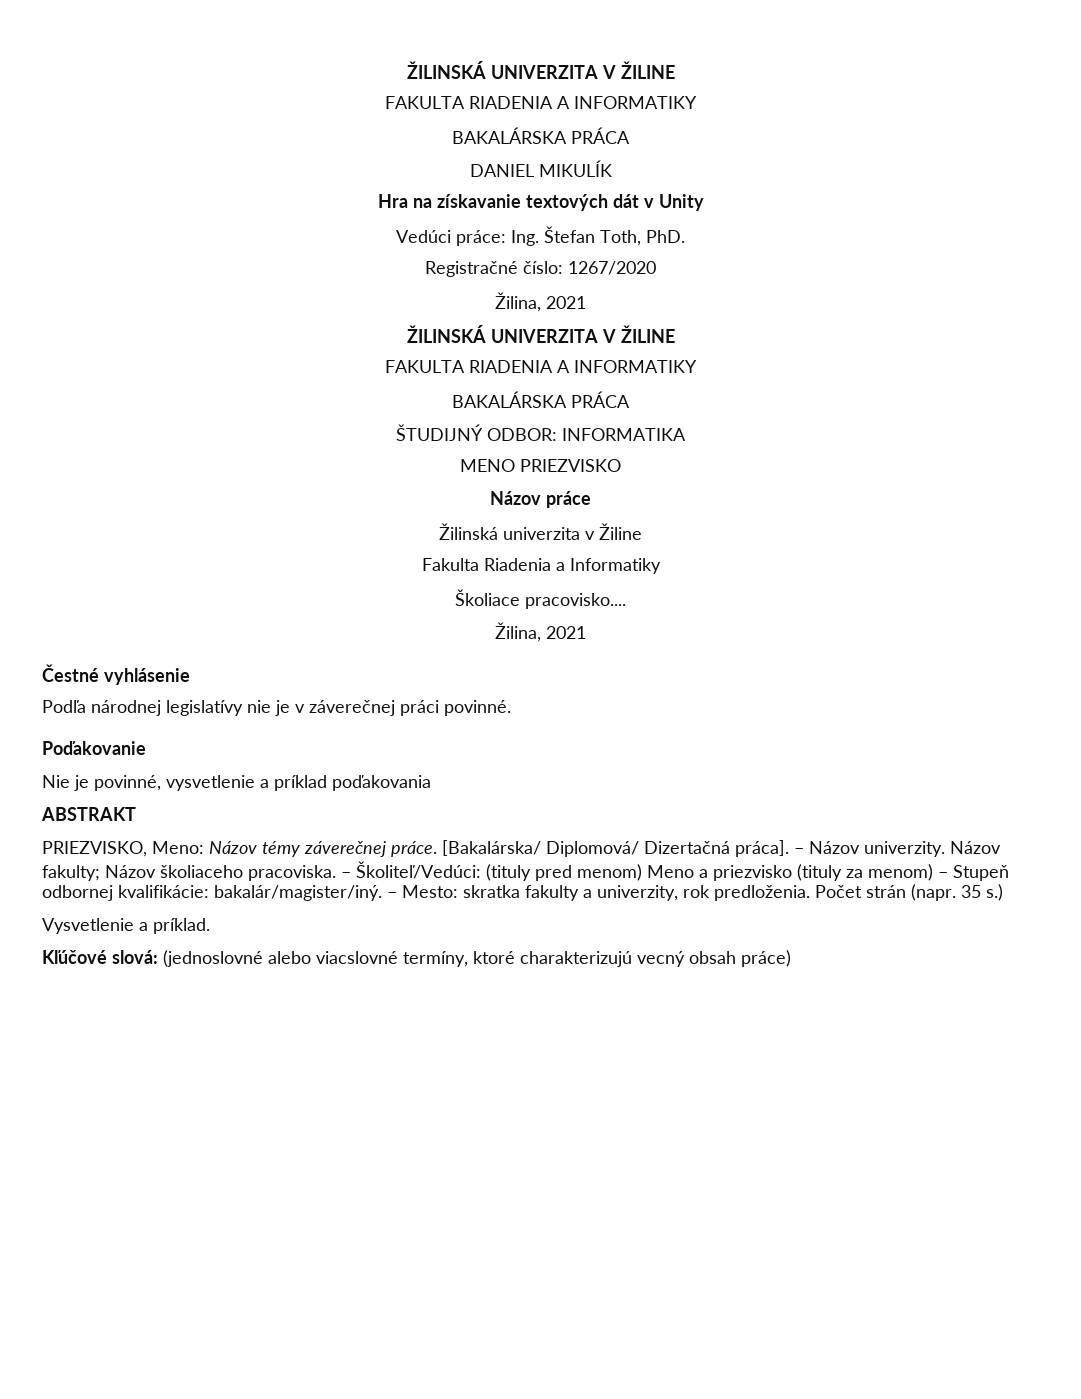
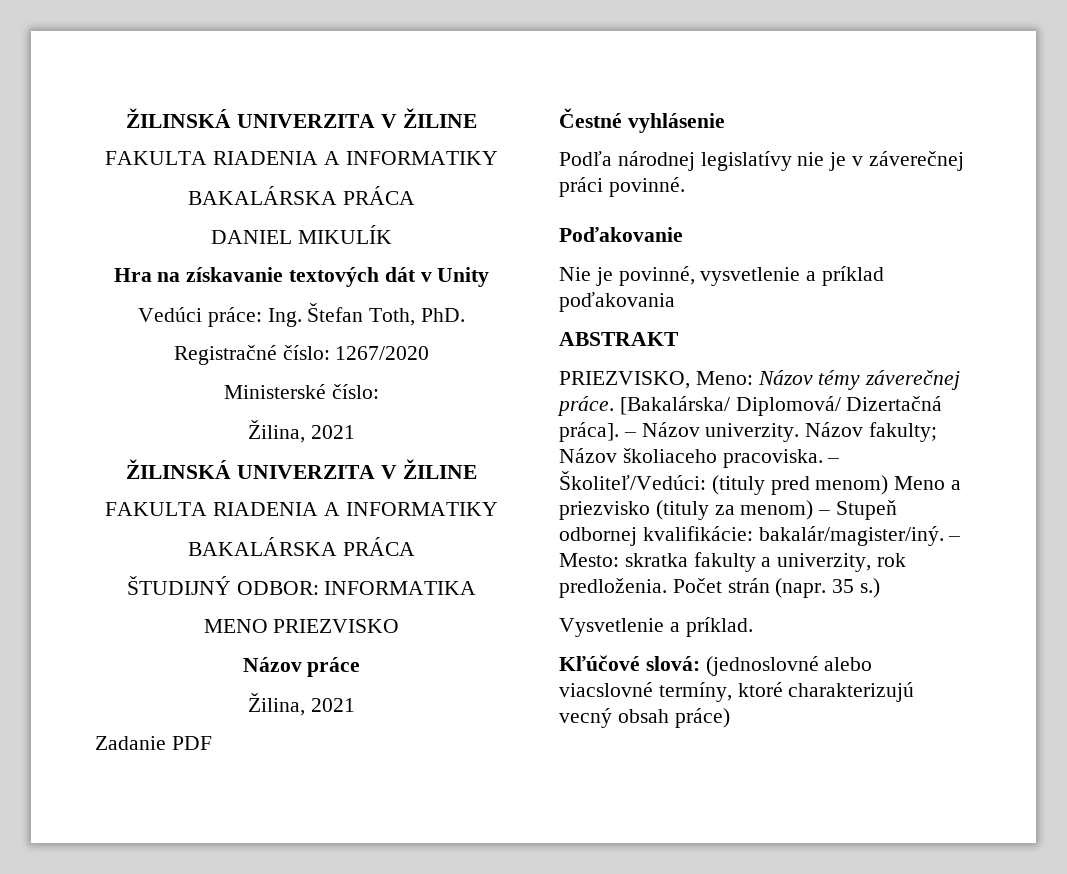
+ Ministerské číslo:
  Názov práce
- Žilinská univerzita v Žiline
- Fakulta Riadenia a Informatiky
- Školiace pracovisko....
  Žilina, 2021
+ Zadanie PDF

